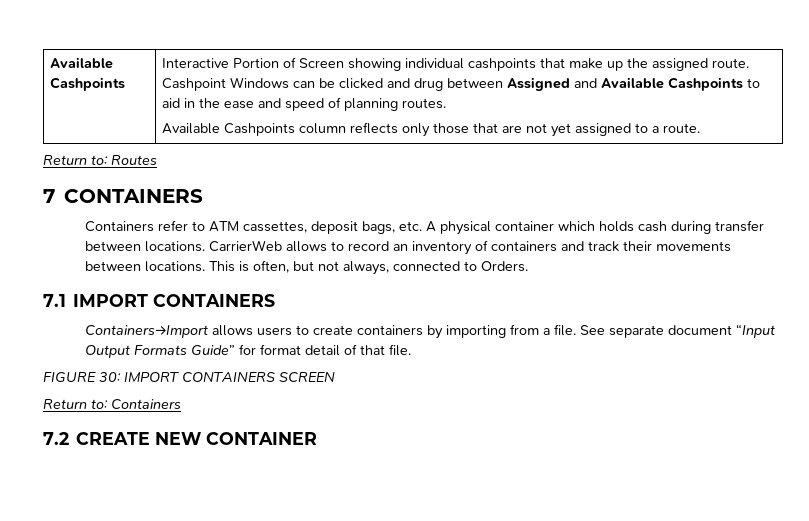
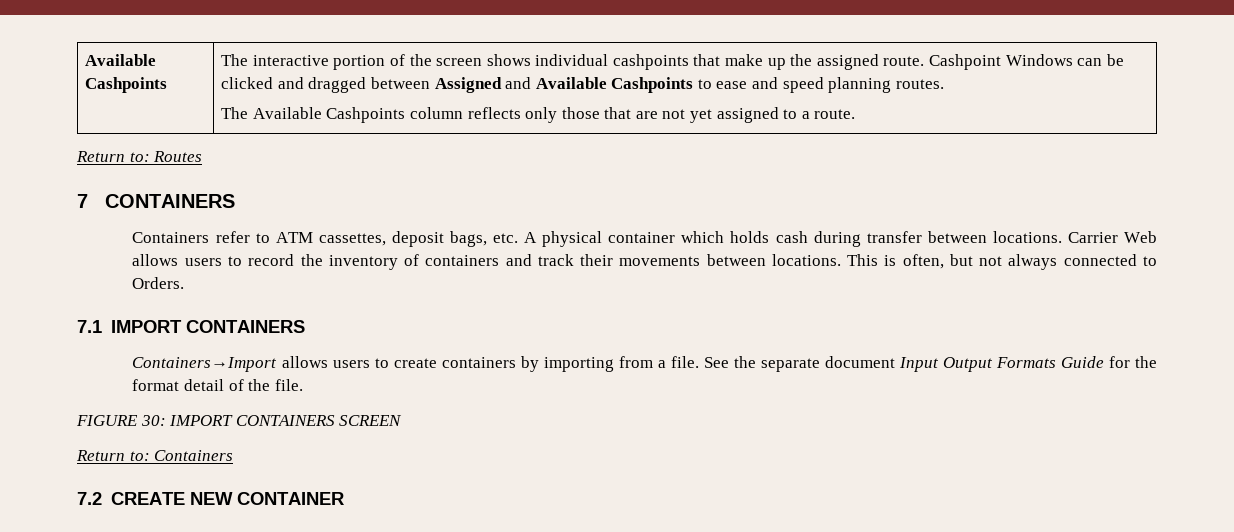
- Interactive Portion of Screen showing individual cashpoints that make up the assigned route.
+ The interactive portion of the screen shows individual cashpoints that make up the assigned route.
- Cashpoint Windows can be clicked and drug between Assigned and Available Cashpoints to aid in the ease and speed of planning routes.
+ Cashpoint Windows can be clicked and dragged between Assigned and Available Cashpoints to ease and speed planning routes.
- Available Cashpoints column reflects only those that are not yet assigned to a route.
+ The Available Cashpoints column reflects only those that are not yet assigned to a route.
- CarrierWeb allows to record an inventory of containers and track their movements between locations.
+ Carrier Web allows users to record the inventory of containers and track their movements between locations.
- This is often, but not always, connected to Orders.
+ This is often, but not always connected to Orders.
- See separate document “Input Output Formats Guide” for format detail of that file.
+ See the separate document Input Output Formats Guide for the format detail of the file.

